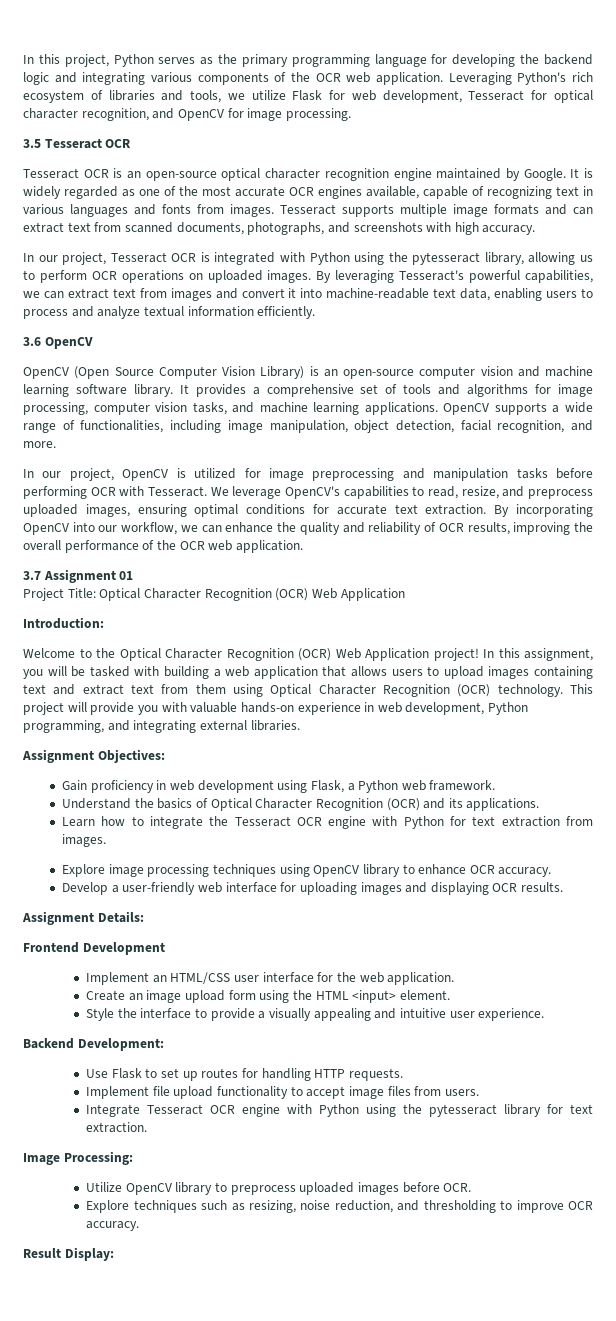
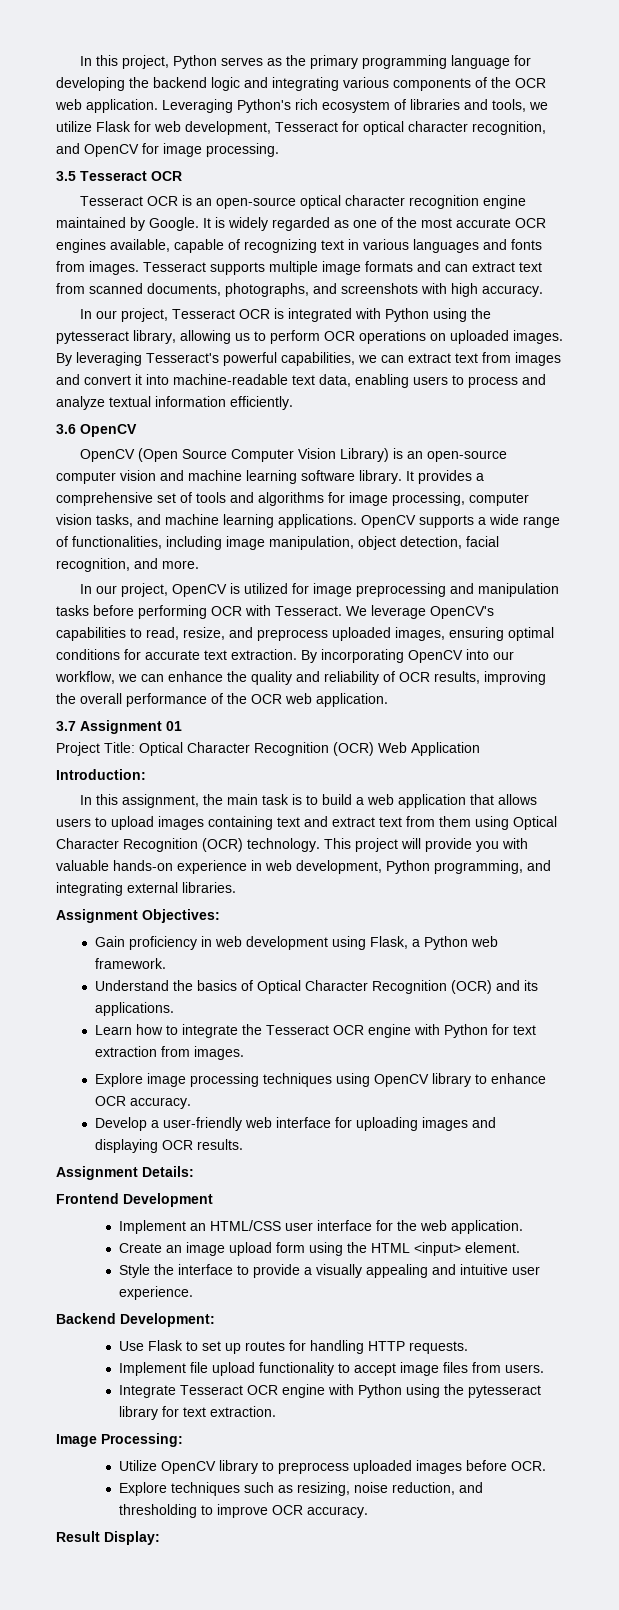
- Welcome to the Optical Character Recognition (OCR) Web Application project! In this assignment, you will be tasked with building a web application that allows users to upload images containing text and extract text from them using Optical Character Recognition (OCR) technology.
+ In this assignment, the main task is to build a web application that allows users to upload images containing text and extract text from them using Optical Character Recognition (OCR) technology.

